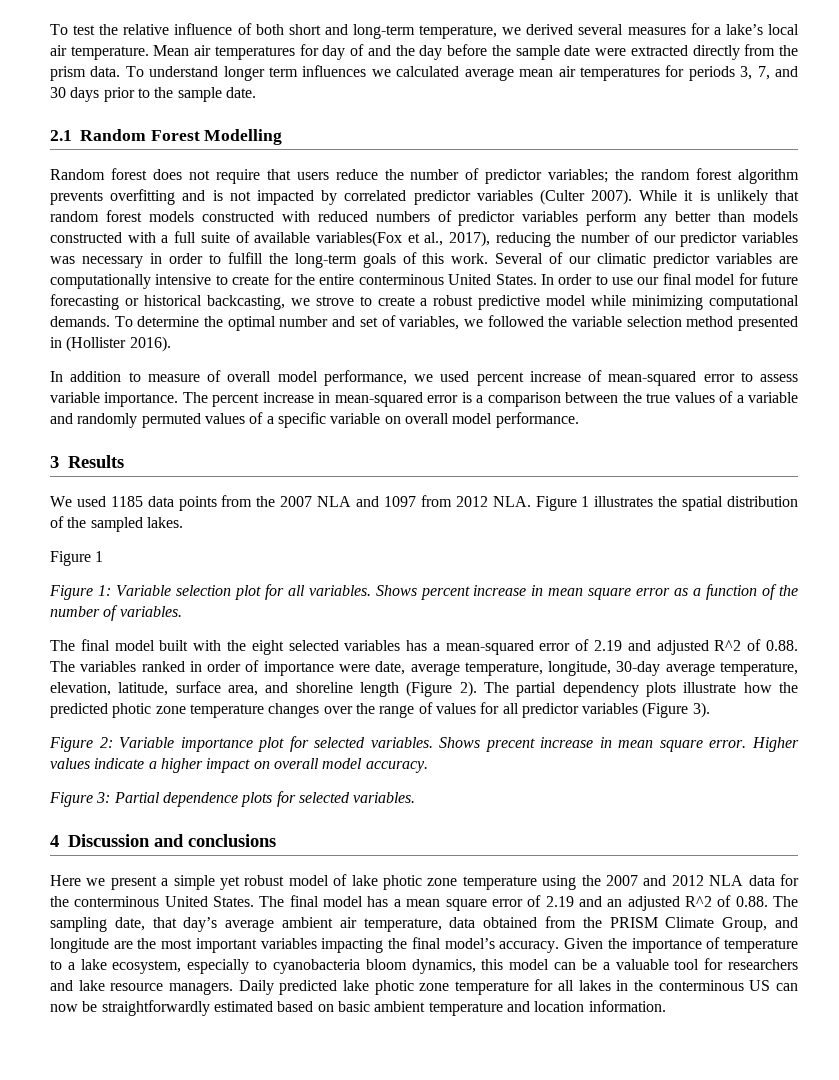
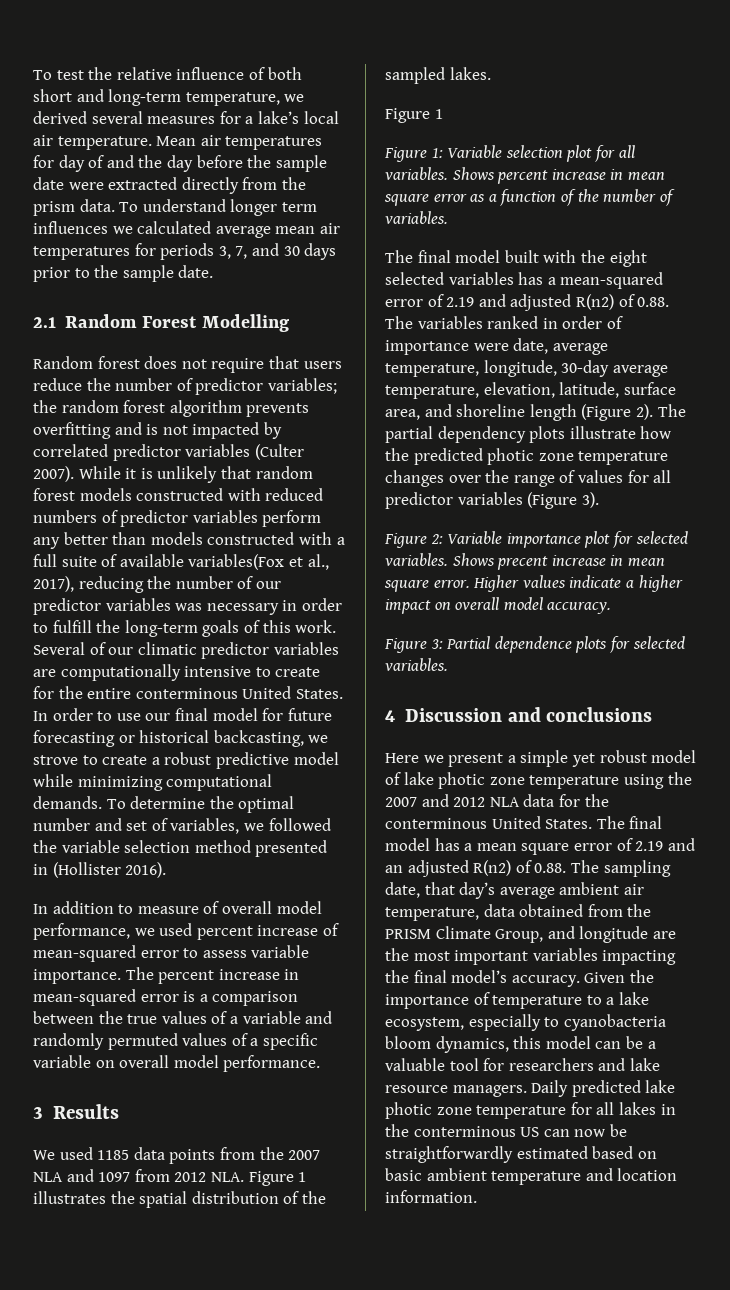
- The final model built with the eight selected variables has a mean-squared error of 2.19 and adjusted R^2 of 0.88. The variables ranked in order of importance were date, average temperature, longitude, 30-day average temperature, elevation, latitude, surface area, and shoreline length (Figure 2).
+ The final model built with the eight selected variables has a mean-squared error of 2.19 and adjusted R(n2) of 0.88. The variables ranked in order of importance were date, average temperature, longitude, 30-day average temperature, elevation, latitude, surface area, and shoreline length (Figure 2).
- The final model has a mean square error of 2.19 and an adjusted R^2 of 0.88. The sampling date, that day’s average ambient air temperature, data obtained from the PRISM Climate Group, and longitude are the most important variables impacting the final model’s accuracy.
+ The final model has a mean square error of 2.19 and an adjusted R(n2) of 0.88. The sampling date, that day’s average ambient air temperature, data obtained from the PRISM Climate Group, and longitude are the most important variables impacting the final model’s accuracy.

